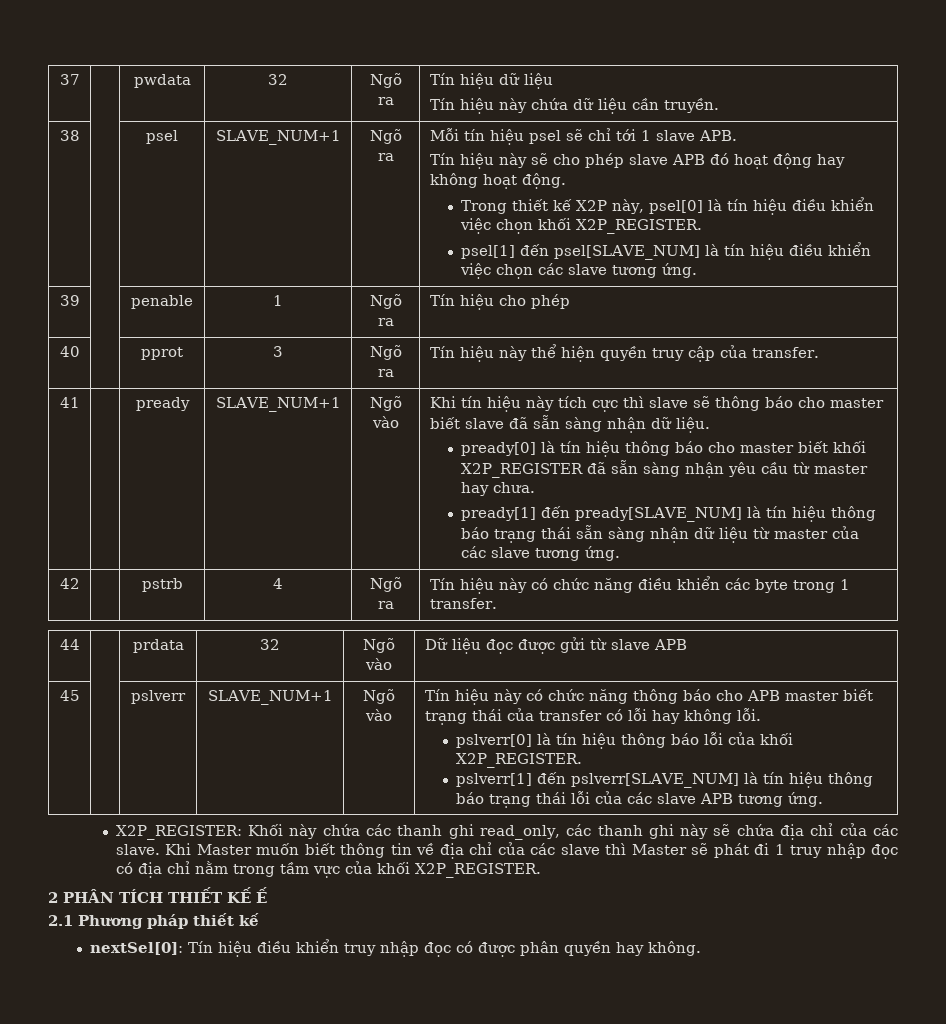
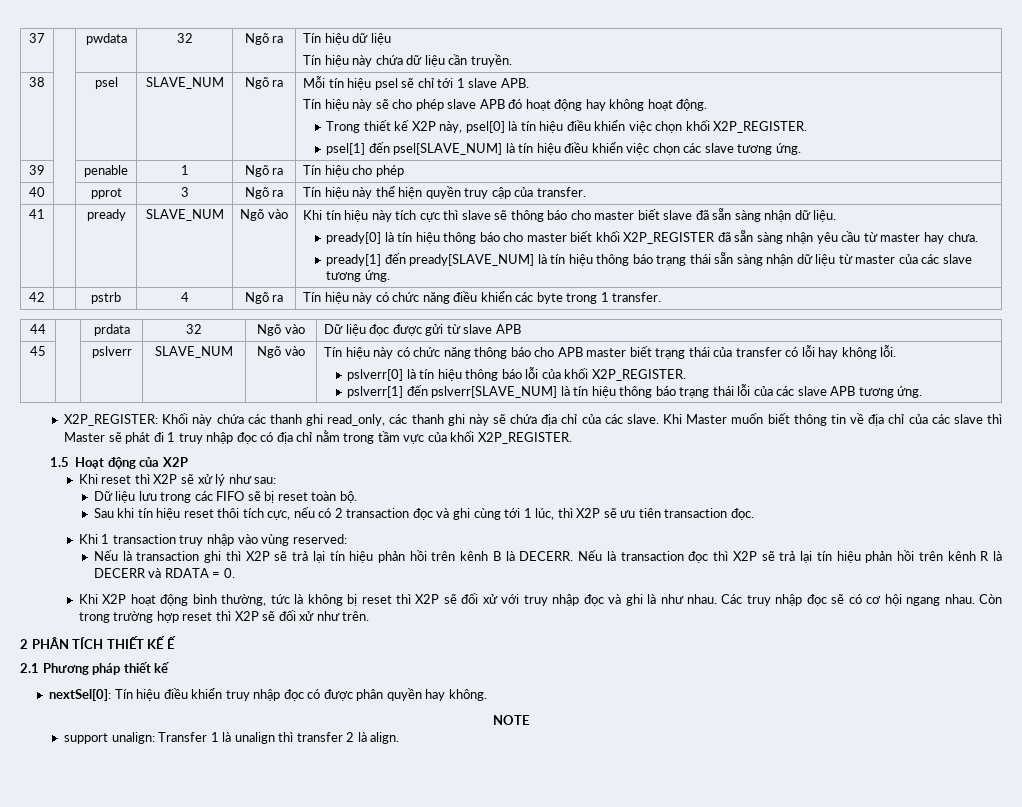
- psel | SLAVE_NUM+1
+ psel | SLAVE_NUM
- pready | SLAVE_NUM+1
+ pready | SLAVE_NUM
- pslverr | SLAVE_NUM+1
+ pslverr | SLAVE_NUM
+ 1.5 Hoạt động của X2P
+ Khi reset thì X2P sẽ xử lý như sau:
+ Dữ liệu lưu trong các FIFO sẽ bị reset toàn bộ.
+ Sau khi tín hiệu reset thôi tích cực, nếu có 2 transaction đọc và ghi cùng tới 1 lúc, thì X2P sẽ ưu tiên transaction đọc.
+ Khi 1 transaction truy nhập vào vùng reserved:
+ Nếu là transaction ghi thì X2P sẽ trả lại tín hiệu phản hồi trên kênh B là DECERR. Nếu là transaction đọc thì X2P sẽ trả lại tín hiệu phản hồi trên kênh R là DECERR và RDATA = 0.
+ Khi X2P hoạt động bình thường, tức là không bị reset thì X2P sẽ đối xử với truy nhập đọc và ghi là như nhau. Các truy nhập đọc sẽ có cơ hội ngang nhau. Còn trong trường hợp reset thì X2P sẽ đối xử như trên.
+ NOTE
+ support unalign: Transfer 1 là unalign thì transfer 2 là align.

